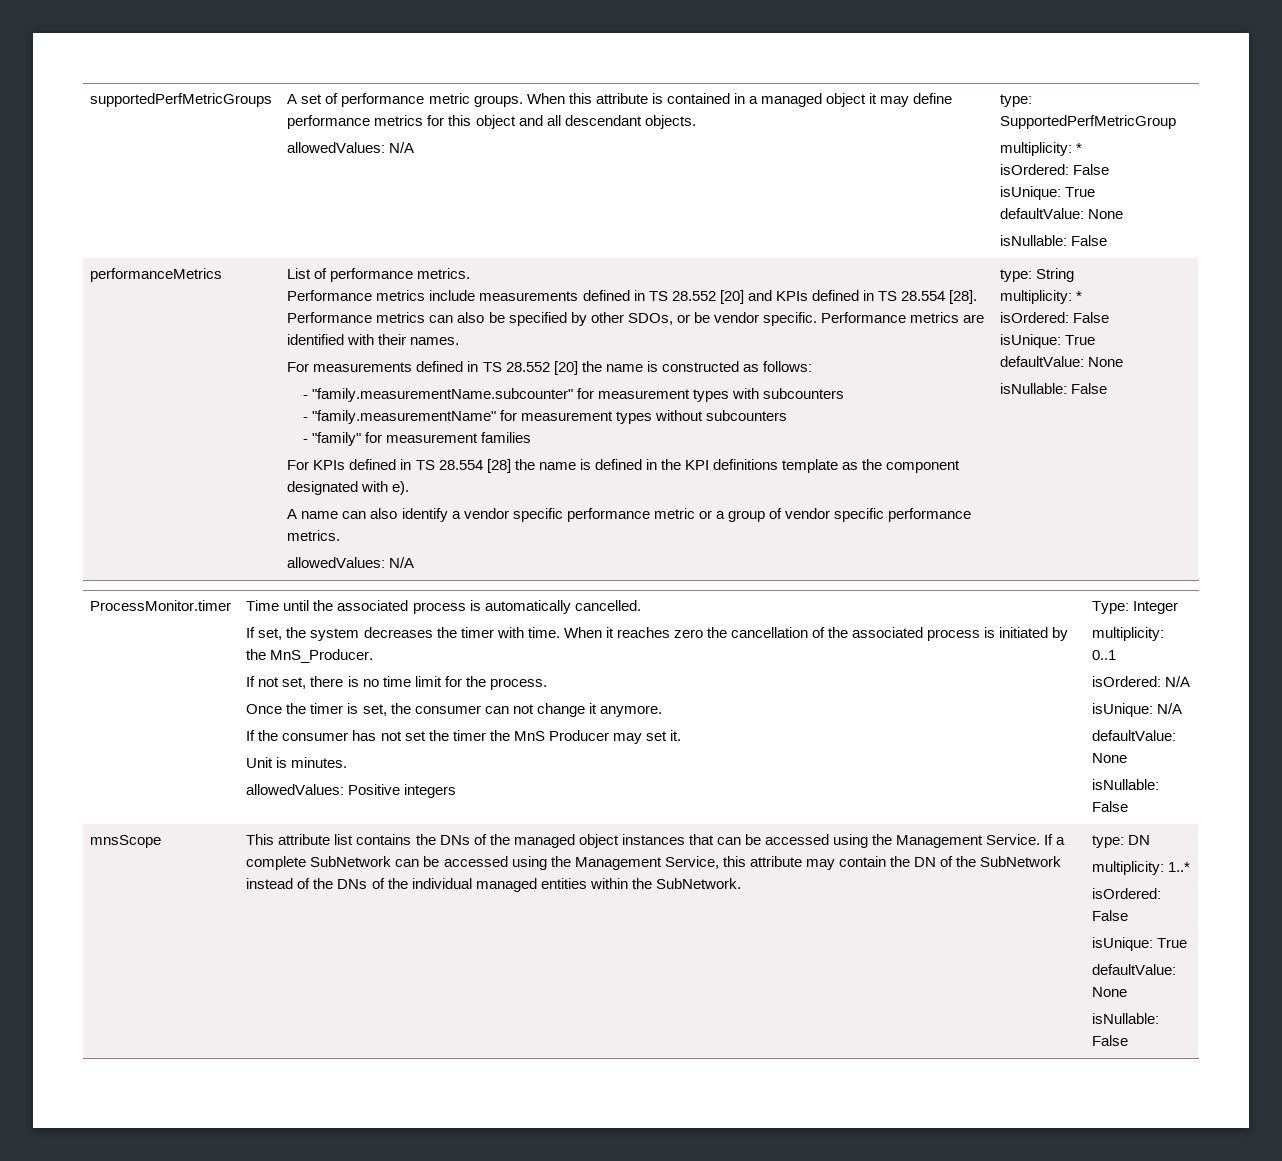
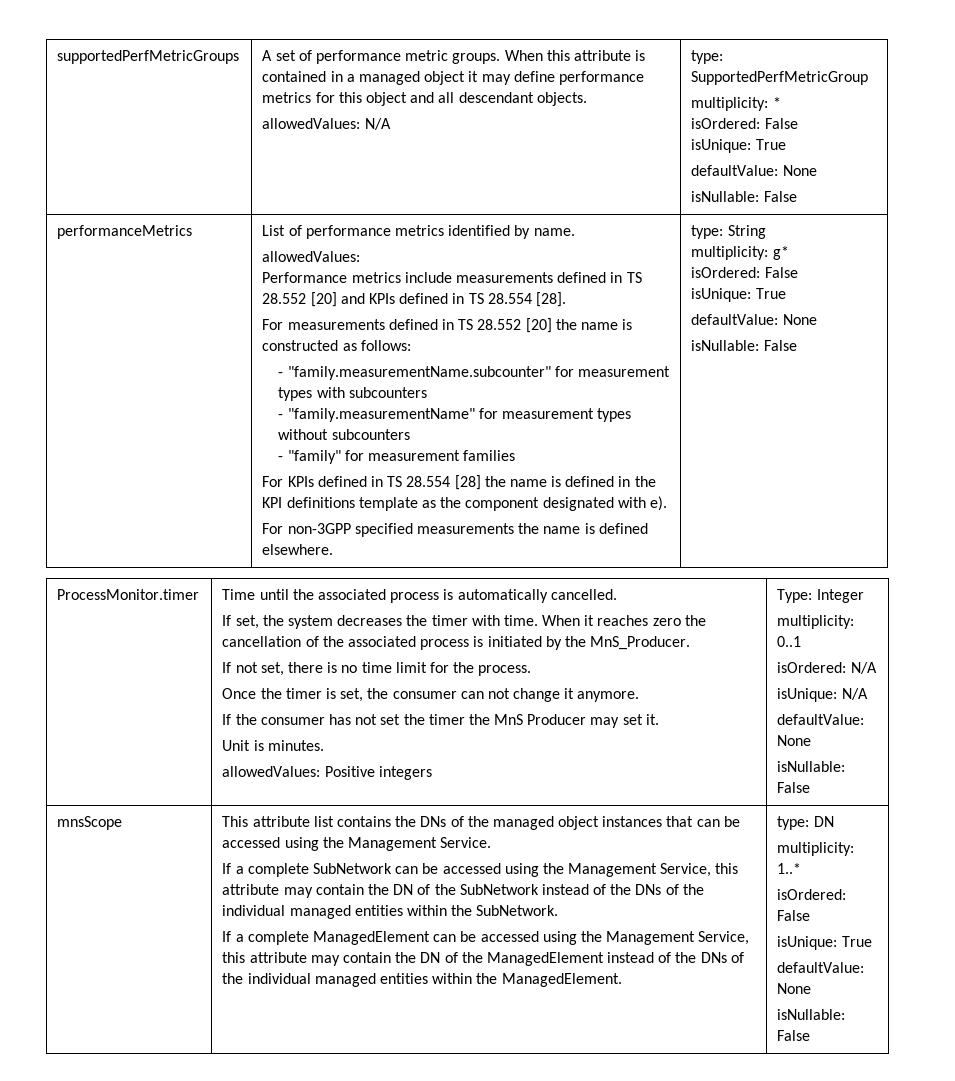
- List of performance metrics.
+ List of performance metrics identified by name.
+ allowedValues:
- Performance metrics can also be specified by other SDOs, or be vendor specific. Performance metrics are identified with their names.
- A name can also identify a vendor specific performance metric or a group of vendor specific performance metrics.
- allowedValues: N/A
+ For non-3GPP specified measurements the name is defined elsewhere.
  type: String
- multiplicity: *
+ multiplicity: g*
- This attribute list contains the DNs of the managed object instances that can be accessed using the Management Service. If a complete SubNetwork can be accessed using the Management Service, this attribute may contain the DN of the SubNetwork instead of the DNs of the individual managed entities within the SubNetwork.
+ This attribute list contains the DNs of the managed object instances that can be accessed using the Management Service.
+ If a complete SubNetwork can be accessed using the Management Service, this attribute may contain the DN of the SubNetwork instead of the DNs of the individual managed entities within the SubNetwork.
+ If a complete ManagedElement can be accessed using the Management Service, this attribute may contain the DN of the ManagedElement instead of the DNs of the individual managed entities within the ManagedElement.

